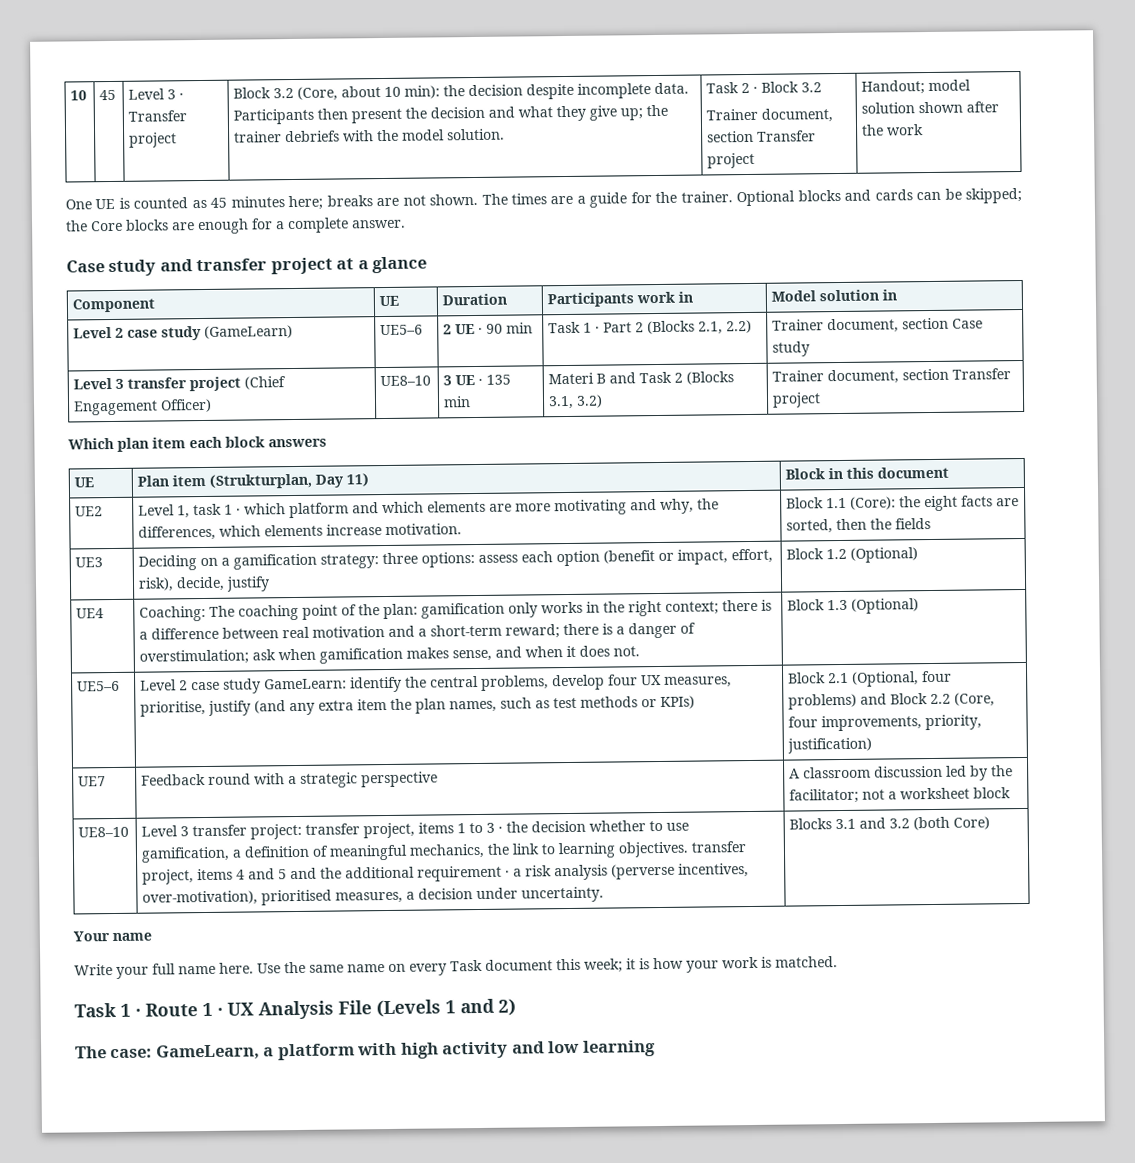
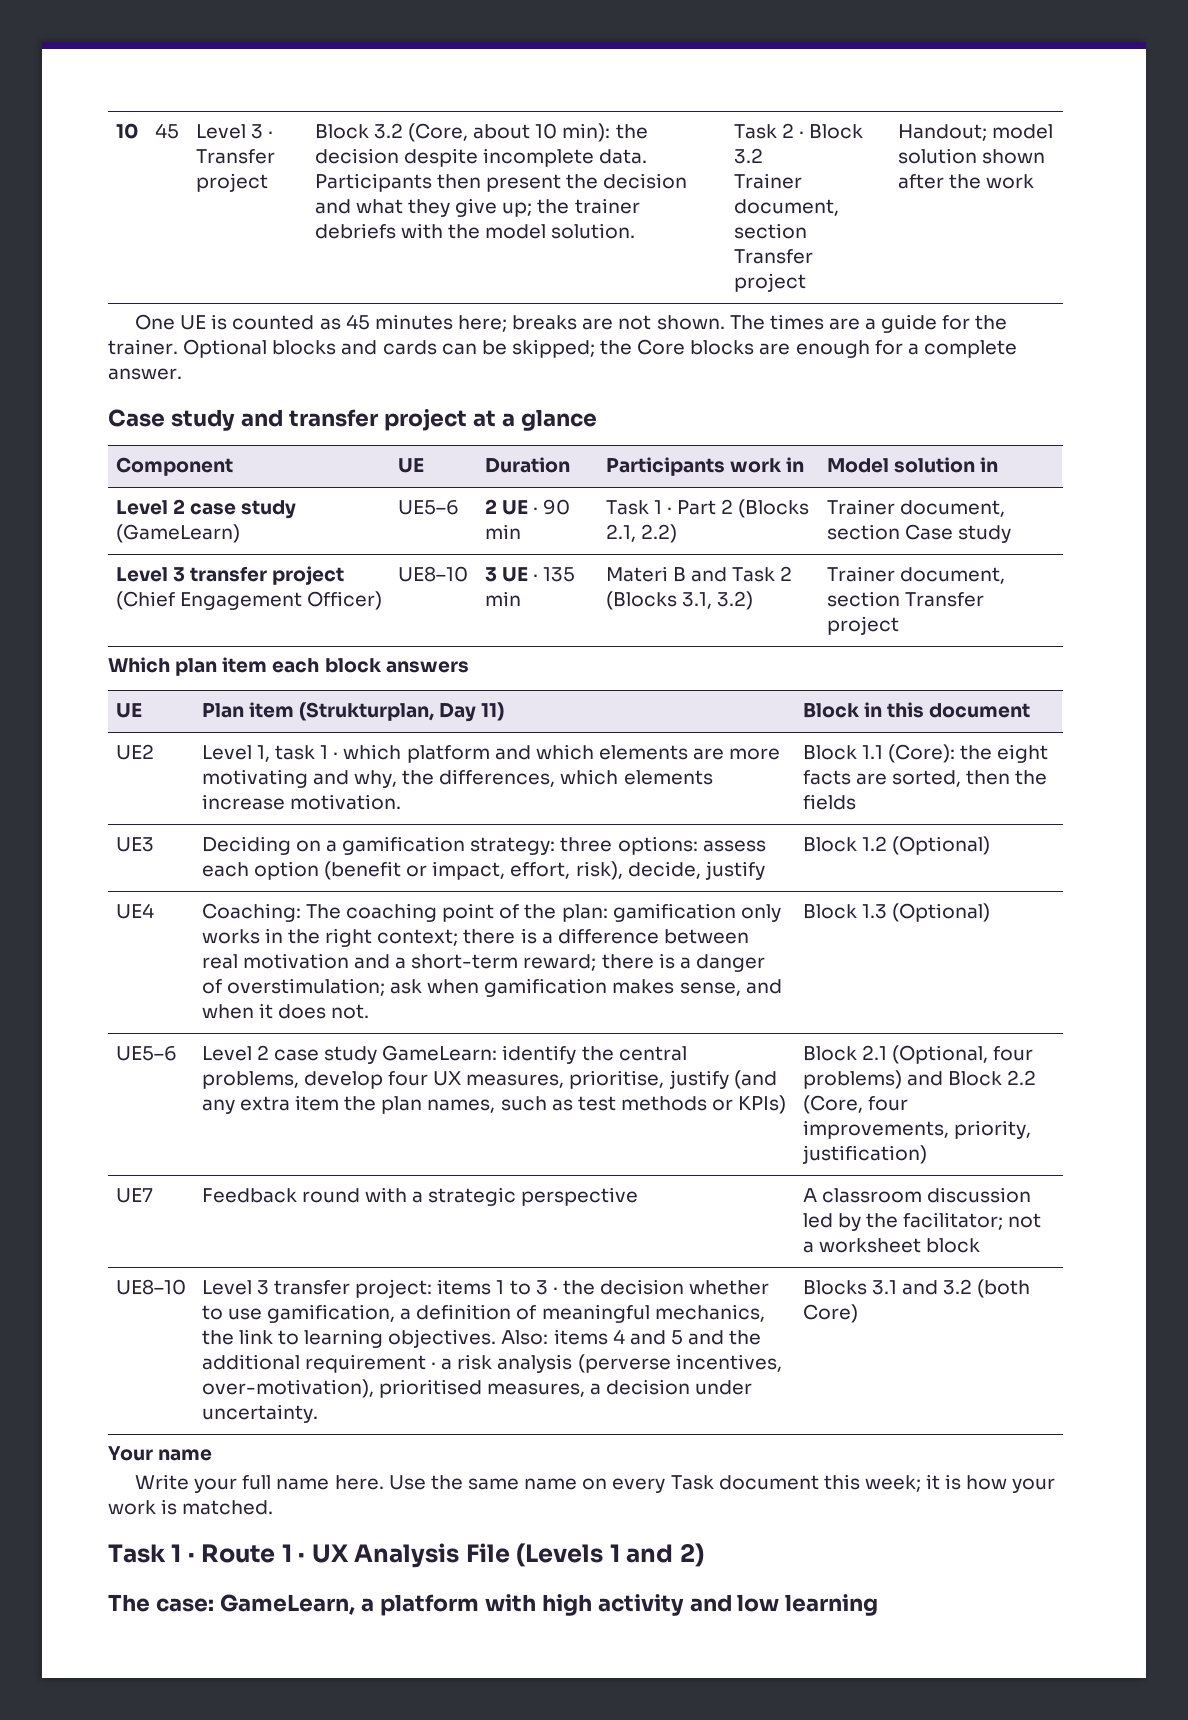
- Level 3 transfer project: transfer project, items 1 to 3 · the decision whether to use gamification, a definition of meaningful mechanics, the link to learning objectives. transfer project, items 4 and 5 and the additional requirement · a risk analysis (perverse incentives, over-motivation), prioritised measures, a decision under uncertainty.
+ Level 3 transfer project: items 1 to 3 · the decision whether to use gamification, a definition of meaningful mechanics, the link to learning objectives. Also: items 4 and 5 and the additional requirement · a risk analysis (perverse incentives, over-motivation), prioritised measures, a decision under uncertainty.

